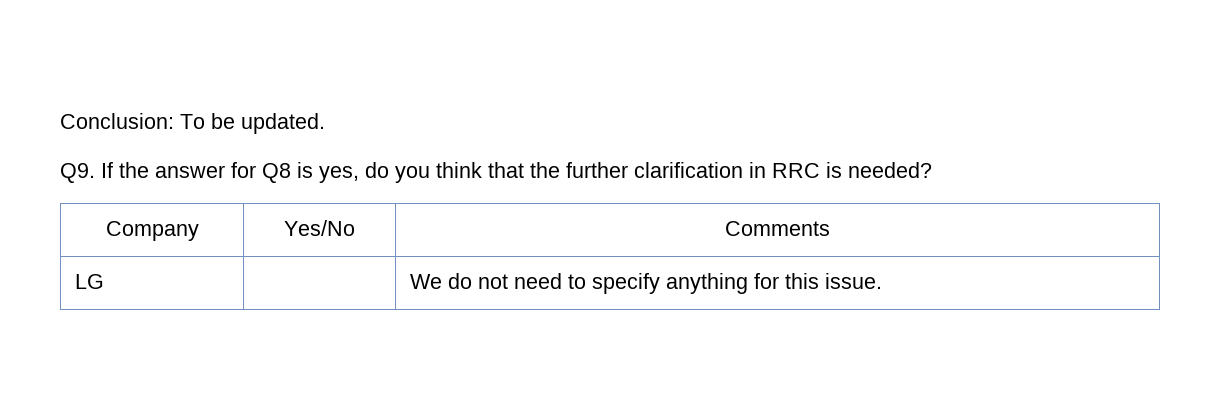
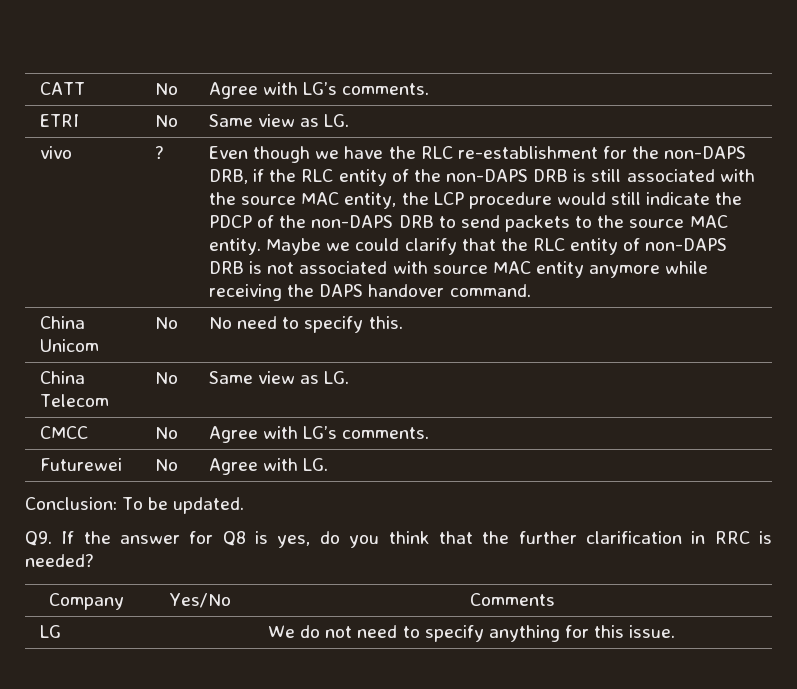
+ CATT | No | Agree with LG’s comments.
+ ETRI | No | Same view as LG.
+ vivo | ? | Even though we have the RLC re-establishment for the non-DAPS DRB, if the RLC entity of the non-DAPS DRB is still associated with the source MAC entity, the LCP procedure would still indicate the PDCP of the non-DAPS DRB to send packets to the source MAC entity. Maybe we could clarify that the RLC entity of non-DAPS DRB is not associated with source MAC entity anymore while receiving the DAPS handover command.
+ China Unicom | No | No need to specify this.
+ China Telecom | No | Same view as LG.
+ CMCC | No | Agree with LG’s comments.
+ Futurewei | No | Agree with LG.

